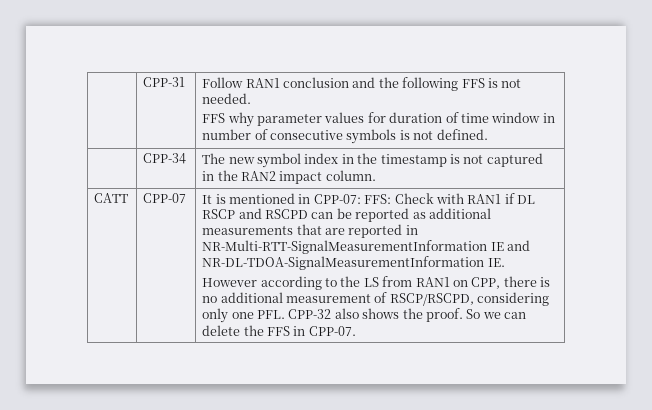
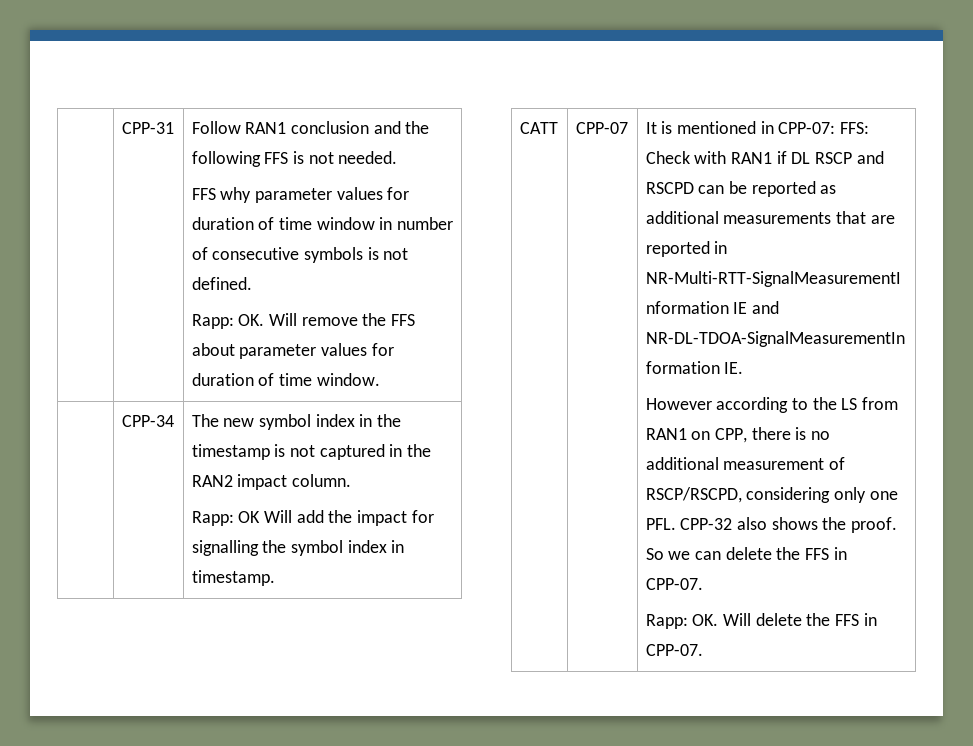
+ Rapp: OK. Will remove the FFS about parameter values for duration of time window.
  | CPP-34 | The new symbol index in the timestamp is not captured in the RAN2 impact column.
+ Rapp: OK Will add the impact for signalling the symbol index in timestamp.
+ Rapp: OK. Will delete the FFS in CPP-07.

